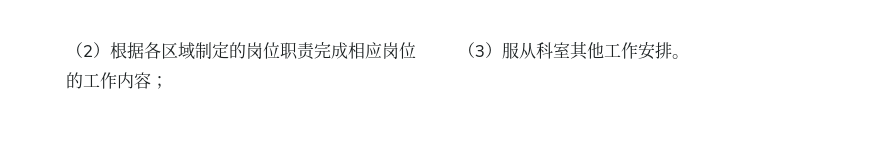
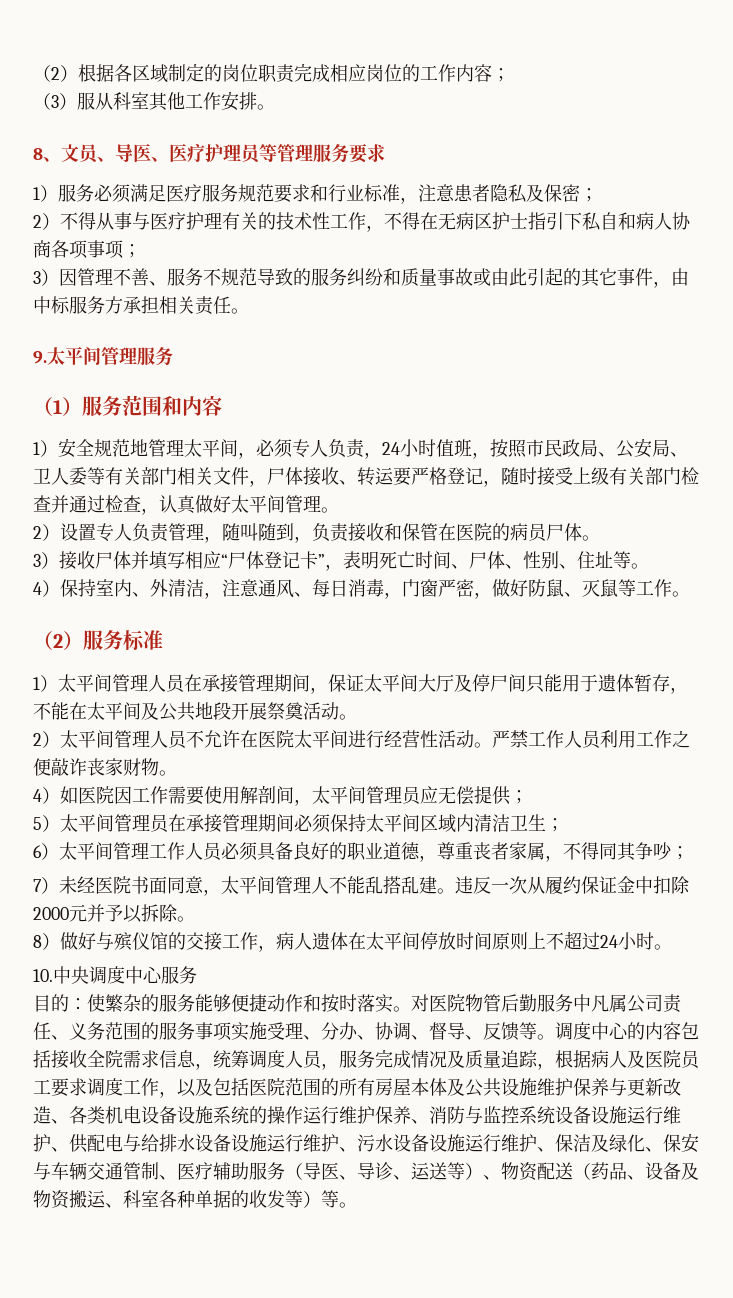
+ 8、文员、导医、医疗护理员等管理服务要求
+ 1）服务必须满足医疗服务规范要求和行业标准，注意患者隐私及保密；
+ 2）不得从事与医疗护理有关的技术性工作，不得在无病区护士指引下私自和病人协商各项事项；
+ 3）因管理不善、服务不规范导致的服务纠纷和质量事故或由此引起的其它事件，由中标服务方承担相关责任。
+ 9.太平间管理服务
+ （1）服务范围和内容
+ 1）安全规范地管理太平间，必须专人负责，24小时值班，按照市民政局、公安局、卫人委等有关部门相关文件，尸体接收、转运要严格登记，随时接受上级有关部门检查并通过检查，认真做好太平间管理。
+ 2）设置专人负责管理，随叫随到，负责接收和保管在医院的病员尸体。
+ 3）接收尸体并填写相应“尸体登记卡”，表明死亡时间、尸体、性别、住址等。
+ 4）保持室内、外清洁，注意通风、每日消毒，门窗严密，做好防鼠、灭鼠等工作。
+ （2）服务标准
+ 1）太平间管理人员在承接管理期间，保证太平间大厅及停尸间只能用于遗体暂存，不能在太平间及公共地段开展祭奠活动。
+ 2）太平间管理人员不允许在医院太平间进行经营性活动。严禁工作人员利用工作之便敲诈丧家财物。
+ 4）如医院因工作需要使用解剖间，太平间管理员应无偿提供；
+ 5）太平间管理员在承接管理期间必须保持太平间区域内清洁卫生；
+ 6）太平间管理工作人员必须具备良好的职业道德，尊重丧者家属，不得同其争吵；
+ 7）未经医院书面同意，太平间管理人不能乱搭乱建。违反一次从履约保证金中扣除2000元并予以拆除。
+ 8）做好与殡仪馆的交接工作，病人遗体在太平间停放时间原则上不超过24小时。
+ 10.中央调度中心服务
+ 目的：使繁杂的服务能够便捷动作和按时落实。对医院物管后勤服务中凡属公司责任、义务范围的服务事项实施受理、分办、协调、督导、反馈等。调度中心的内容包括接收全院需求信息，统筹调度人员，服务完成情况及质量追踪，根据病人及医院员工要求调度工作，以及包括医院范围的所有房屋本体及公共设施维护保养与更新改造、各类机电设备设施系统的操作运行维护保养、消防与监控系统设备设施运行维护、供配电与给排水设备设施运行维护、污水设备设施运行维护、保洁及绿化、保安与车辆交通管制、医疗辅助服务（导医、导诊、运送等）、物资配送（药品、设备及物资搬运、科室各种单据的收发等）等。

